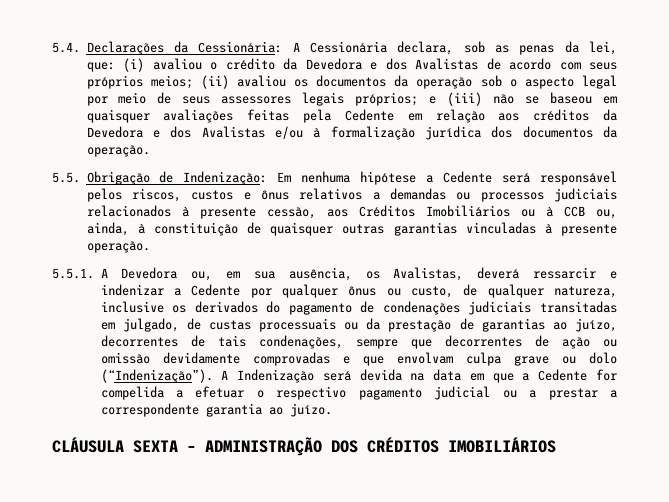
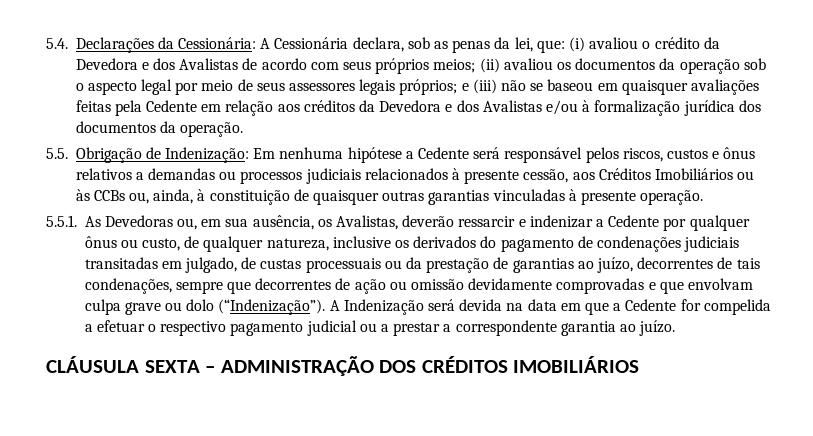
- 5.5. Obrigação de Indenização: Em nenhuma hipótese a Cedente será responsável pelos riscos, custos e ônus relativos a demandas ou processos judiciais relacionados à presente cessão, aos Créditos Imobiliários ou à CCB ou, ainda, à constituição de quaisquer outras garantias vinculadas à presente operação.
+ 5.5. Obrigação de Indenização: Em nenhuma hipótese a Cedente será responsável pelos riscos, custos e ônus relativos a demandas ou processos judiciais relacionados à presente cessão, aos Créditos Imobiliários ou às CCBs ou, ainda, à constituição de quaisquer outras garantias vinculadas à presente operação.
- 5.5.1. A Devedora ou, em sua ausência, os Avalistas, deverá ressarcir e indenizar a Cedente por qualquer ônus ou custo, de qualquer natureza, inclusive os derivados do pagamento de condenações judiciais transitadas em julgado, de custas processuais ou da prestação de garantias ao juízo, decorrentes de tais condenações, sempre que decorrentes de ação ou omissão devidamente comprovadas e que envolvam culpa grave ou dolo (“Indenização”).
+ 5.5.1. As Devedoras ou, em sua ausência, os Avalistas, deverão ressarcir e indenizar a Cedente por qualquer ônus ou custo, de qualquer natureza, inclusive os derivados do pagamento de condenações judiciais transitadas em julgado, de custas processuais ou da prestação de garantias ao juízo, decorrentes de tais condenações, sempre que decorrentes de ação ou omissão devidamente comprovadas e que envolvam culpa grave ou dolo (“Indenização”).

